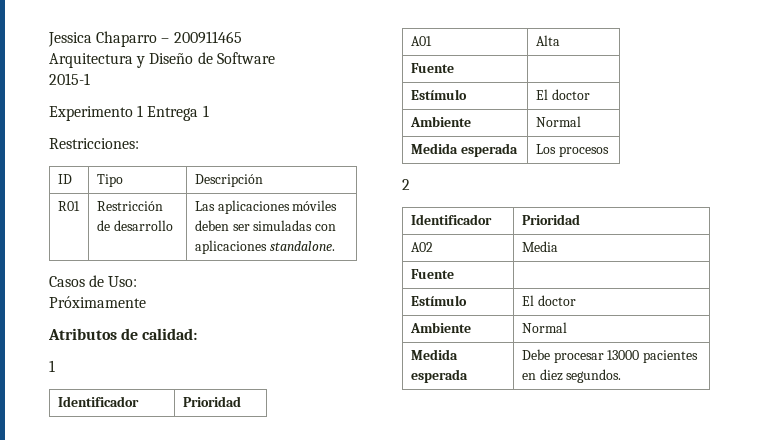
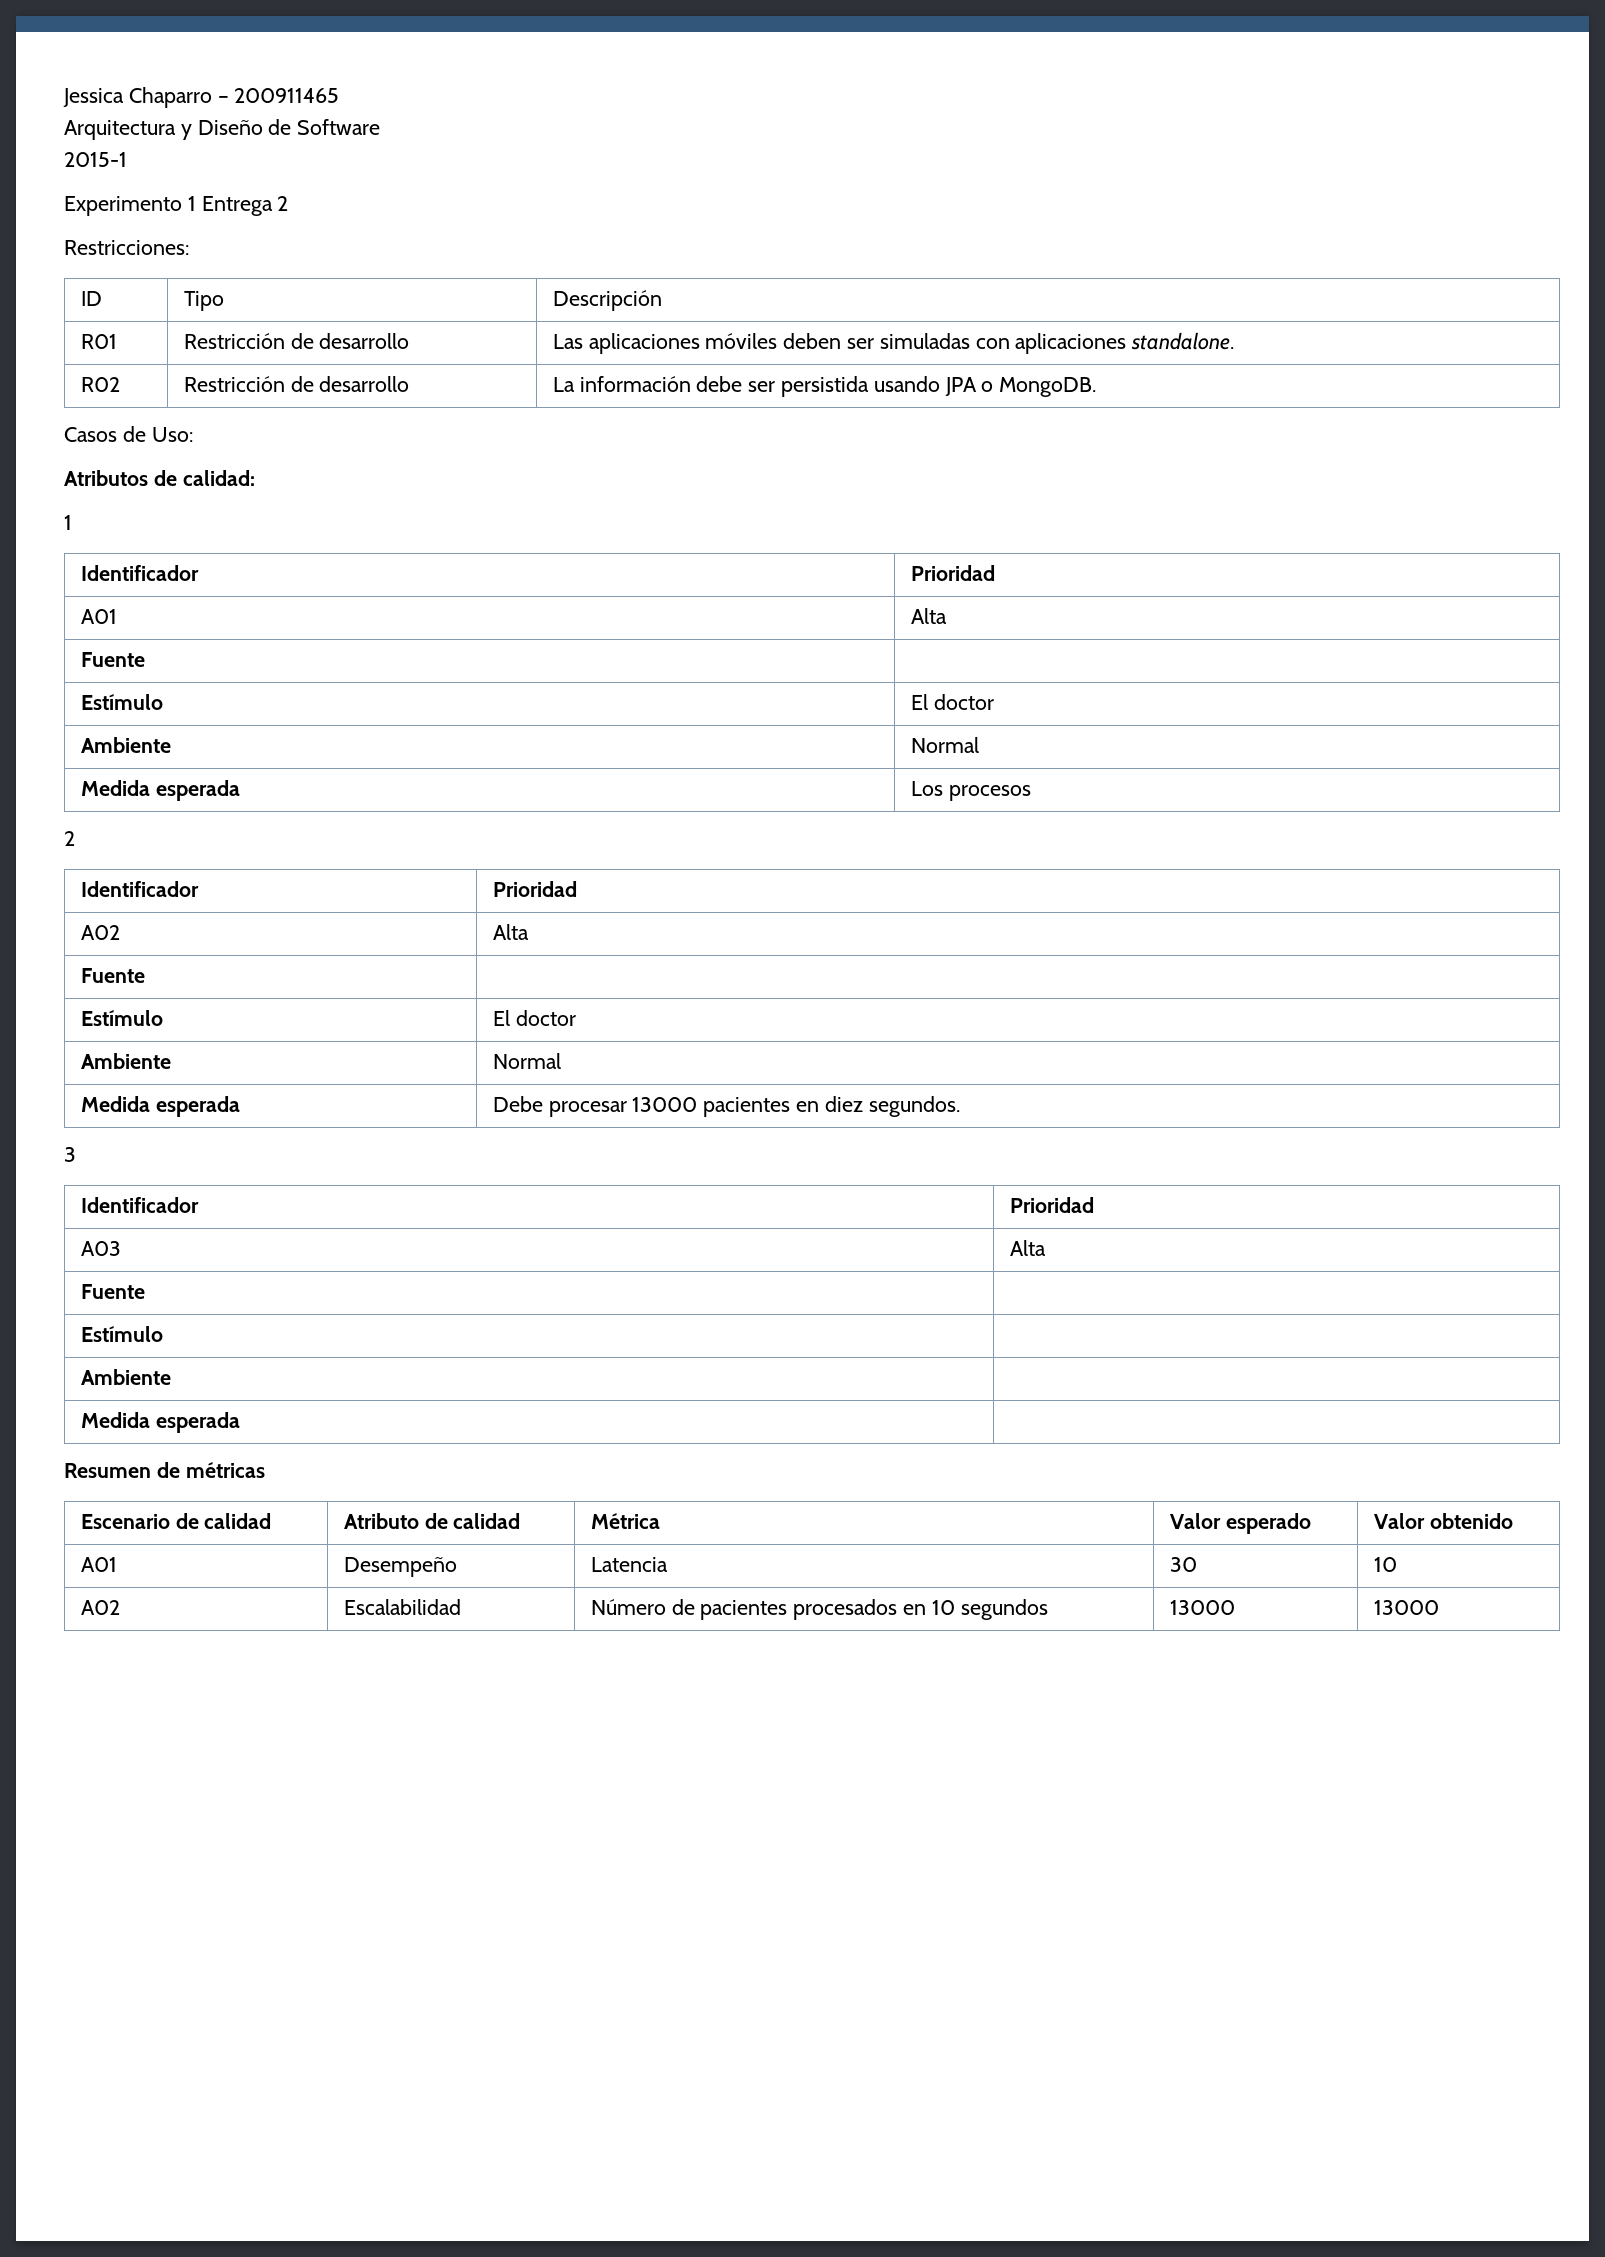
- Experimento 1 Entrega 1
+ Experimento 1 Entrega 2
+ R02 | Restricción de desarrollo | La información debe ser persistida usando JPA o MongoDB.
- Próximamente
- A02 | Media
+ A02 | Alta
+ 3
+ Identificador | Prioridad
+ A03 | Alta
+ Fuente |
+ Estímulo |
+ Ambiente |
+ Medida esperada |
+ Resumen de métricas
+ Escenario de calidad | Atributo de calidad | Métrica | Valor esperado | Valor obtenido
+ A01 | Desempeño | Latencia | 30 | 10
+ A02 | Escalabilidad | Número de pacientes procesados en 10 segundos | 13000 | 13000

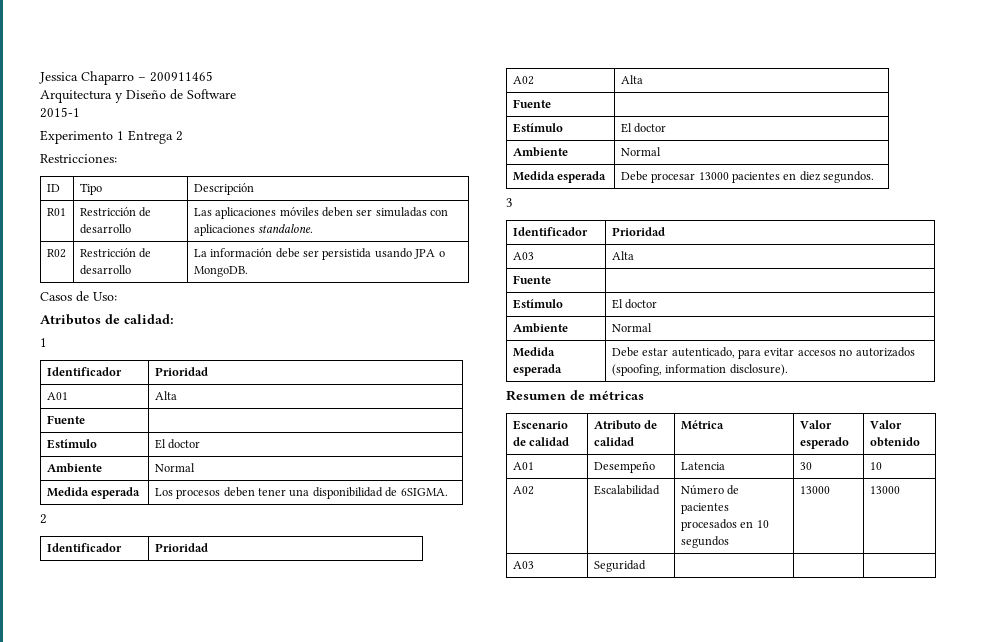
- Medida esperada | Los procesos
+ Medida esperada | Los procesos deben tener una disponibilidad de 6SIGMA.
  A03 | Alta
  Fuente |
- Estímulo |
- Ambiente |
- Medida esperada |
+ Estímulo | El doctor
+ Ambiente | Normal
+ Medida esperada | Debe estar autenticado, para evitar accesos no autorizados (spoofing, information disclosure).
+ A03 | Seguridad | | |

